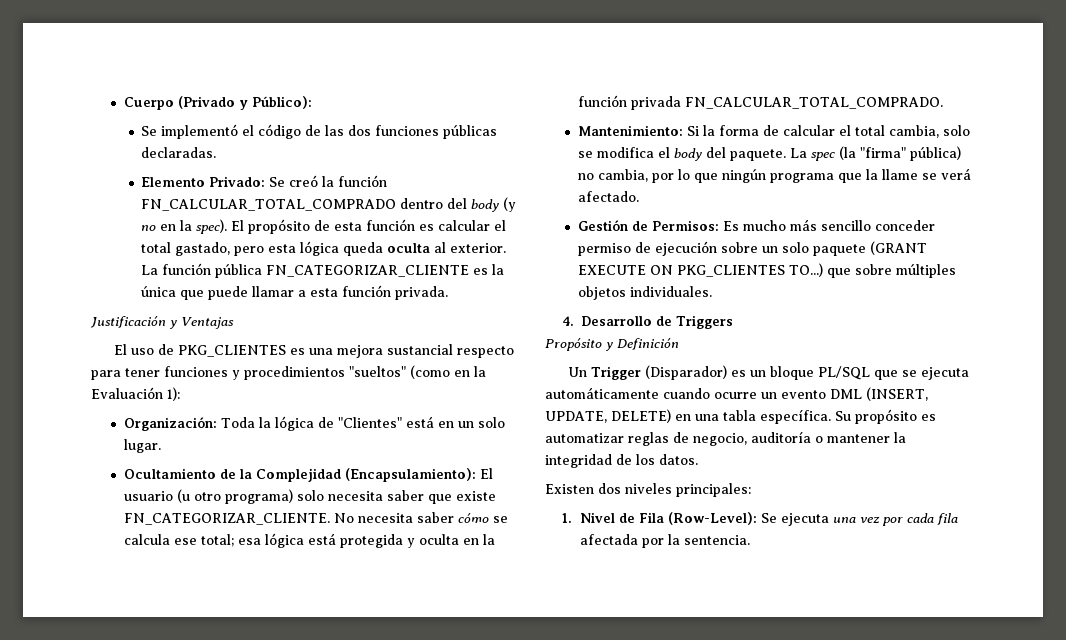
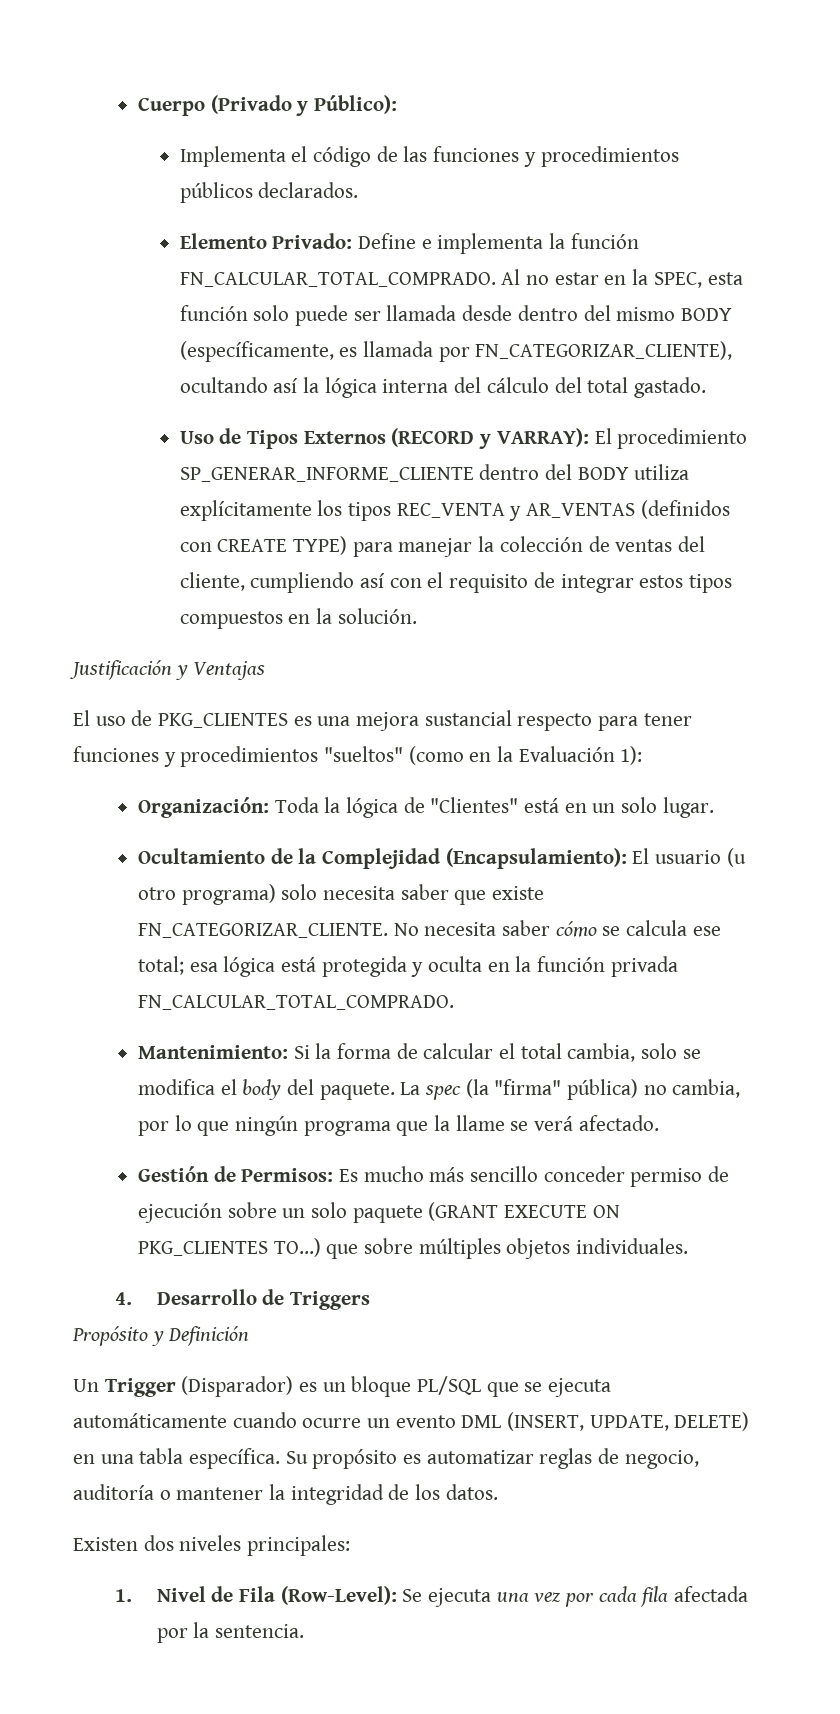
- Se implementó el código de las dos funciones públicas declaradas.
- Elemento Privado: Se creó la función FN_CALCULAR_TOTAL_COMPRADO dentro del body (y no en la spec). El propósito de esta función es calcular el total gastado, pero esta lógica queda oculta al exterior. La función pública FN_CATEGORIZAR_CLIENTE es la única que puede llamar a esta función privada.
+ Implementa el código de las funciones y procedimientos públicos declarados.
+ Elemento Privado: Define e implementa la función FN_CALCULAR_TOTAL_COMPRADO. Al no estar en la SPEC, esta función solo puede ser llamada desde dentro del mismo BODY (específicamente, es llamada por FN_CATEGORIZAR_CLIENTE), ocultando así la lógica interna del cálculo del total gastado.
+ Uso de Tipos Externos (RECORD y VARRAY): El procedimiento SP_GENERAR_INFORME_CLIENTE dentro del BODY utiliza explícitamente los tipos REC_VENTA y AR_VENTAS (definidos con CREATE TYPE) para manejar la colección de ventas del cliente, cumpliendo así con el requisito de integrar estos tipos compuestos en la solución.

